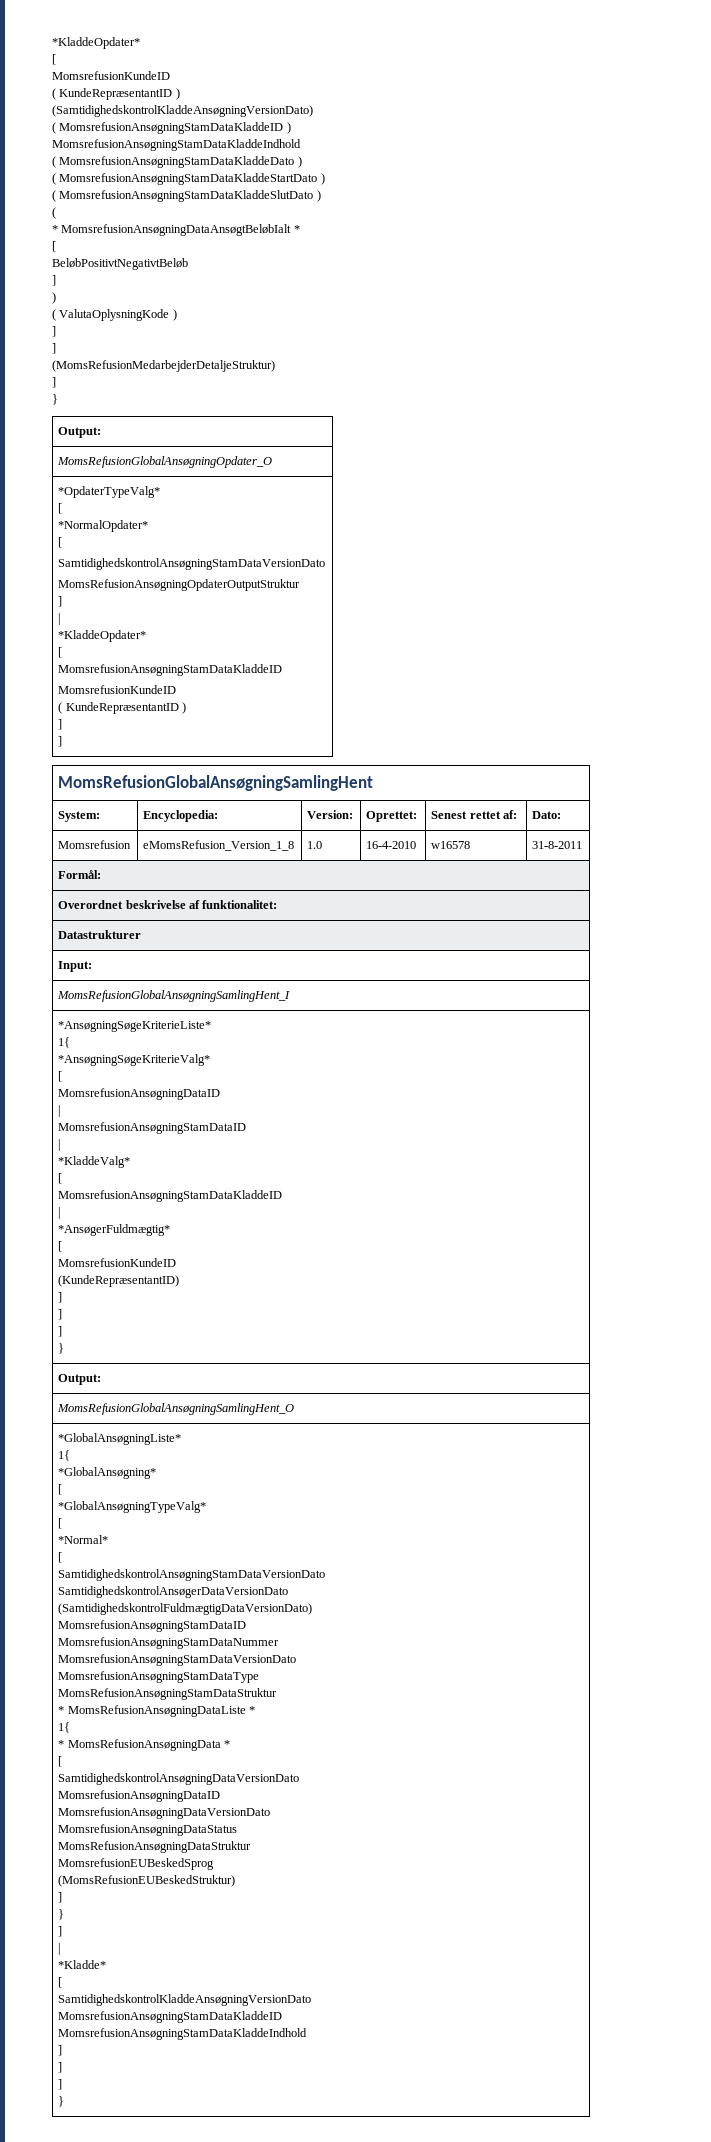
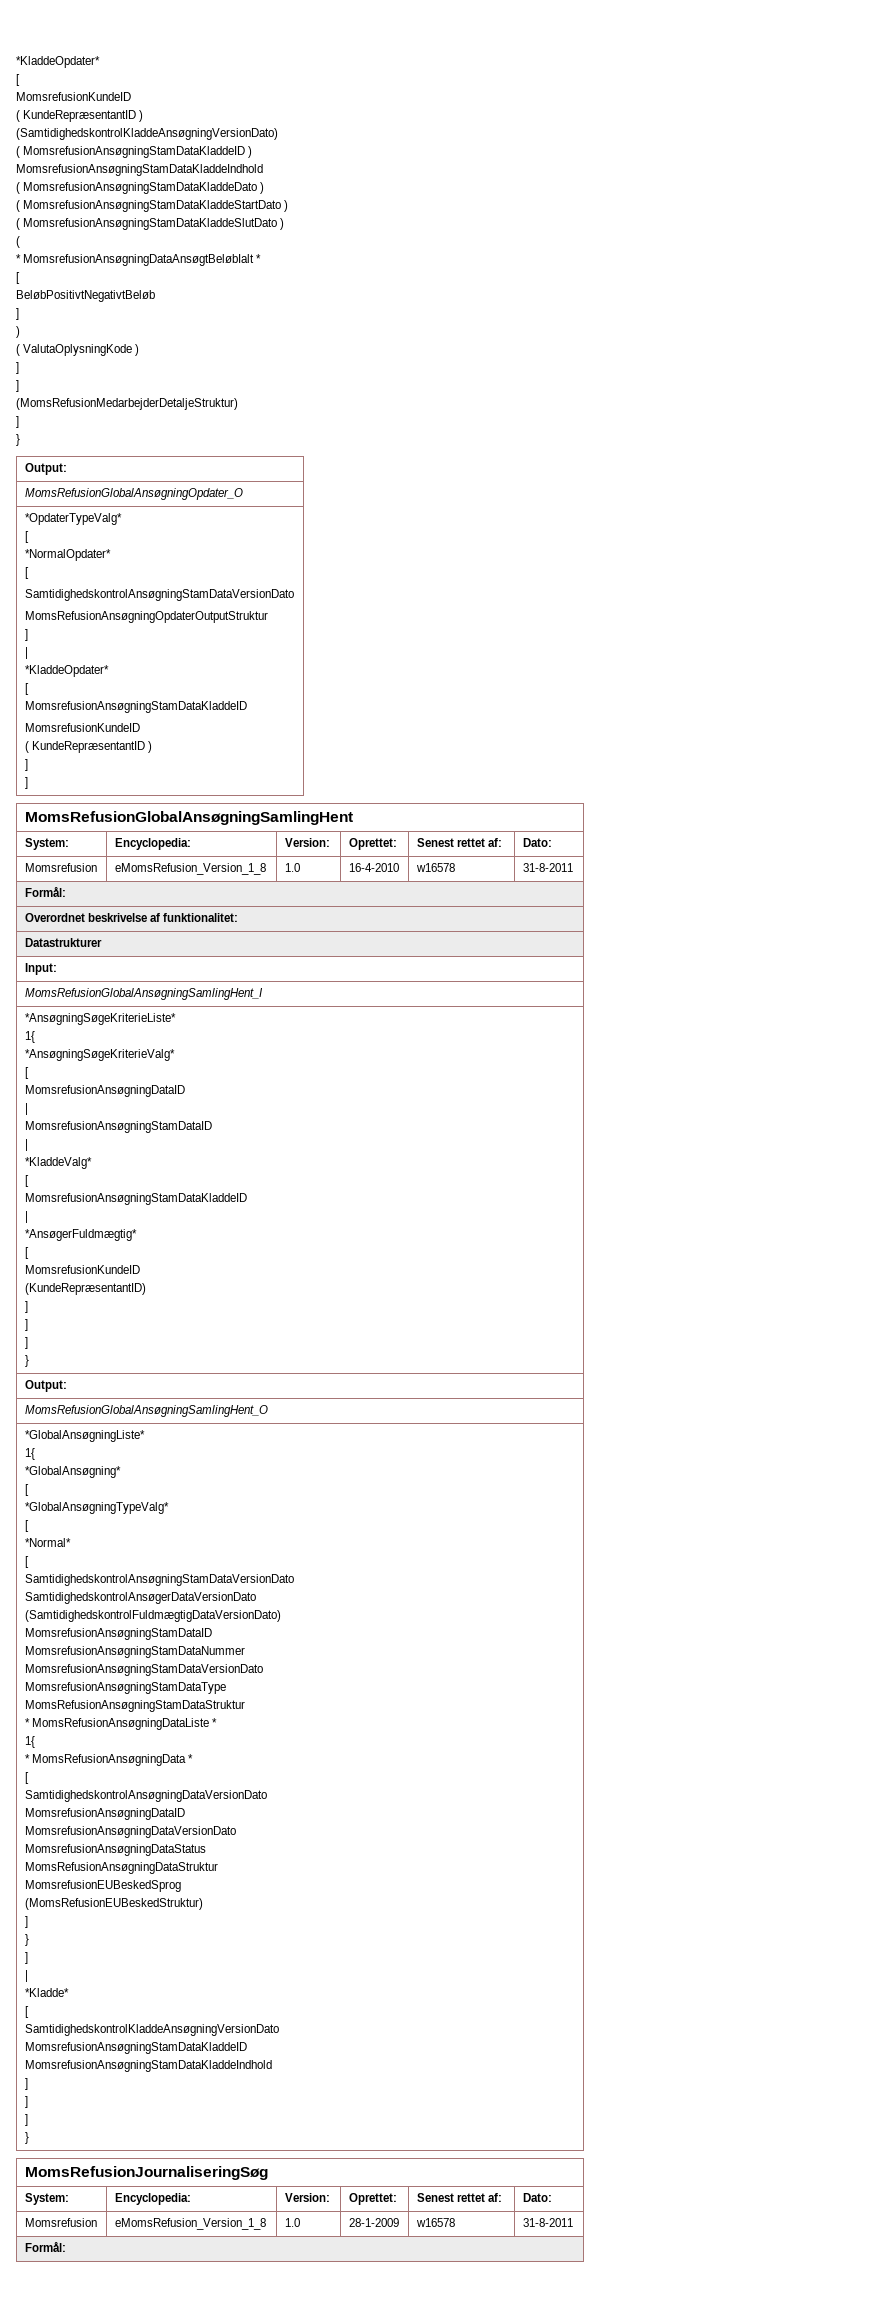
+ MomsRefusionJournaliseringSøg
+ System: | Encyclopedia: | Version: | Oprettet: | Senest rettet af: | Dato:
+ Momsrefusion | eMomsRefusion_Version_1_8 | 1.0 | 28-1-2009 | w16578 | 31-8-2011
+ Formål:

